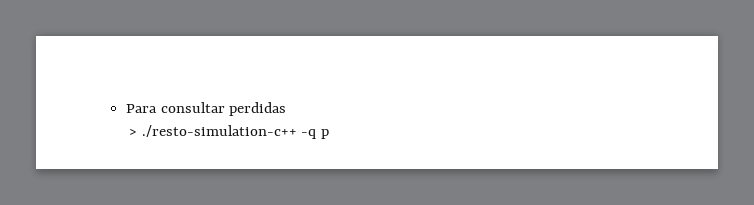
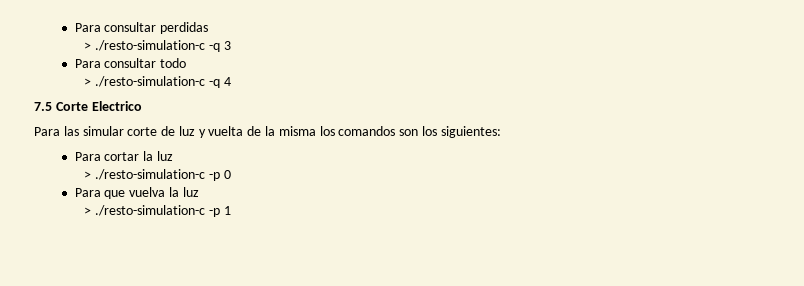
- > ./resto-simulation-c++ -q p
+ > ./resto-simulation-c -q 3
+ Para consultar todo
+ > ./resto-simulation-c -q 4
+ 7.5 Corte Electrico
+ Para las simular corte de luz y vuelta de la misma los comandos son los siguientes:
+ Para cortar la luz
+ > ./resto-simulation-c -p 0
+ Para que vuelva la luz
+ > ./resto-simulation-c -p 1

